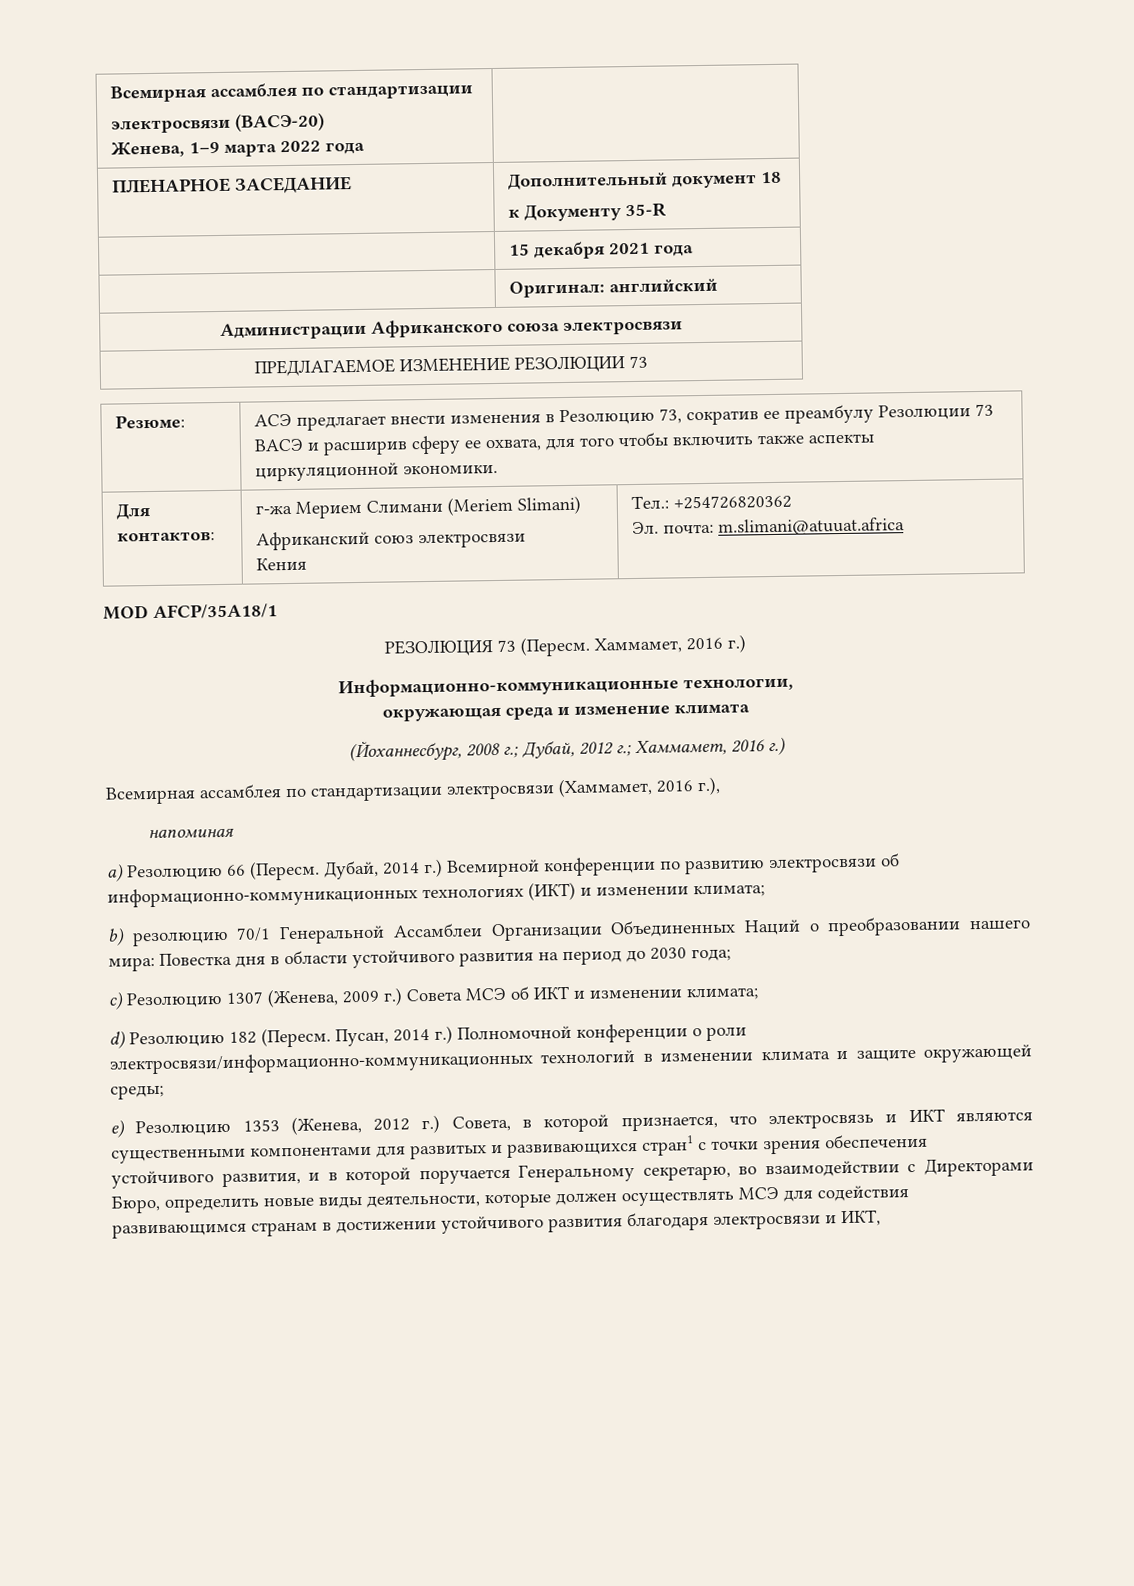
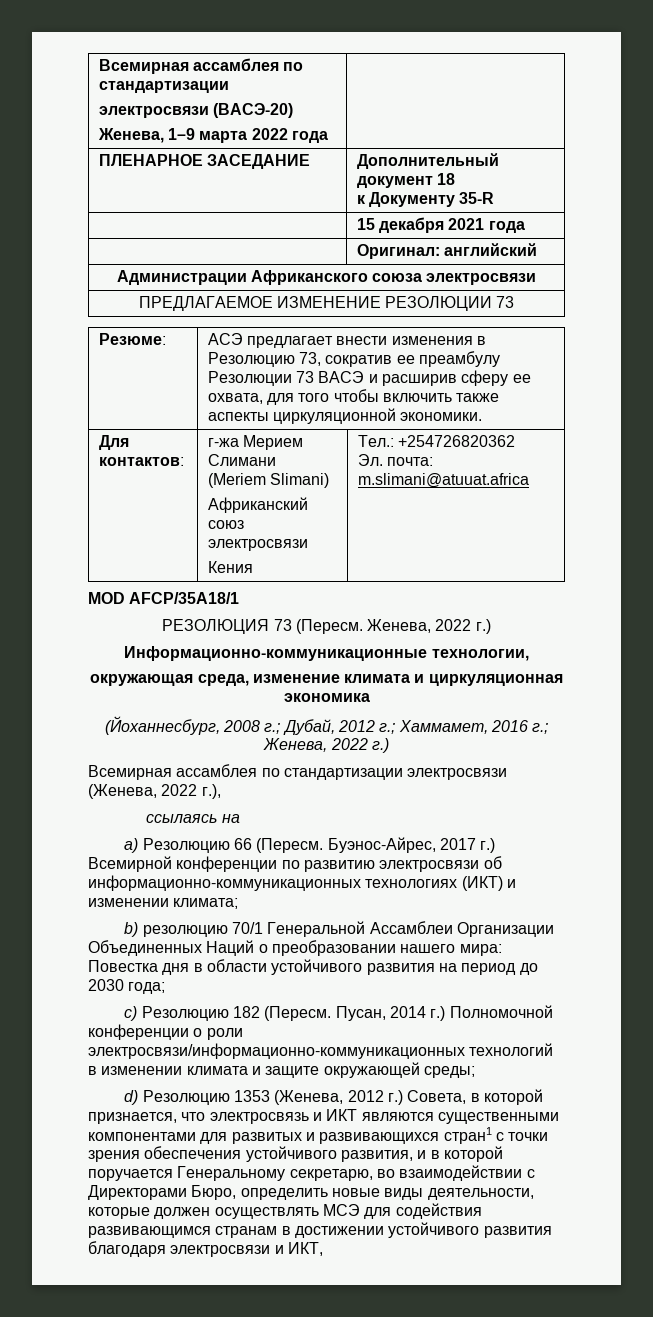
- РЕЗОЛЮЦИЯ 73 (Пересм. Хаммамет, 2016 г.)
+ РЕЗОЛЮЦИЯ 73 (Пересм. Женева, 2022 г.)
- окружающая среда и изменение климата
+ окружающая среда, изменение климата и циркуляционная экономика
- (Йоханнесбург, 2008 г.; Дубай, 2012 г.; Хаммамет, 2016 г.)
+ (Йоханнесбург, 2008 г.; Дубай, 2012 г.; Хаммамет, 2016 г.; Женева, 2022 г.)
- Всемирная ассамблея по стандартизации электросвязи (Хаммамет, 2016 г.),
+ Всемирная ассамблея по стандартизации электросвязи (Женева, 2022 г.),
- напоминая
+ ссылаясь на
- Дубай, 2014 г.) Всемирной конференции по развитию электросвязи об информационно-коммуникационных технологиях (ИКТ) и изменении климата;
+ Буэнос-Айрес, 2017 г.) Всемирной конференции по развитию электросвязи об информационно-коммуникационных технологиях (ИКТ) и изменении климата;
- c) Резолюцию 1307 (Женева, 2009 г.) Совета МСЭ об ИКТ и изменении климата;
- d) Резолюцию 182 (Пересм.
+ c) Резолюцию 182 (Пересм.
- e) Резолюцию 1353 (Женева, 2012 г.) Совета, в которой признается, что электросвязь и ИКТ являются существенными компонентами для развитых и развивающихся стран1 с точки зрения обеспечения устойчивого развития, и в которой поручается Генеральному секретарю, во взаимодействии с Директорами Бюро, определить новые виды деятельности, которые должен осуществлять МСЭ для содействия развивающимся странам в достижении устойчивого развития благодаря электросвязи и ИКТ,
+ d) Резолюцию 1353 (Женева, 2012 г.) Совета, в которой признается, что электросвязь и ИКТ являются существенными компонентами для развитых и развивающихся стран1 с точки зрения обеспечения устойчивого развития, и в которой поручается Генеральному секретарю, во взаимодействии с Директорами Бюро, определить новые виды деятельности, которые должен осуществлять МСЭ для содействия развивающимся странам в достижении устойчивого развития благодаря электросвязи и ИКТ,

